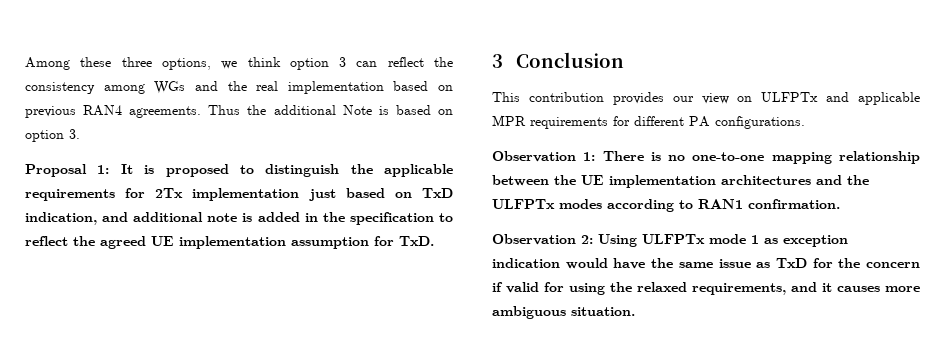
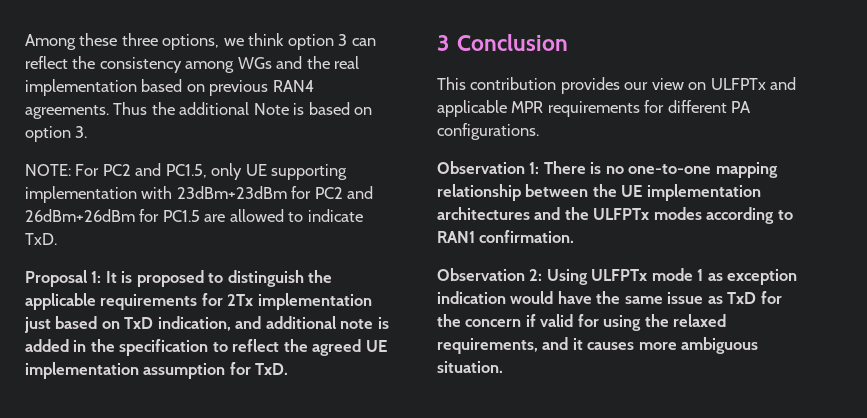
+ NOTE: For PC2 and PC1.5, only UE supporting implementation with 23dBm+23dBm for PC2 and 26dBm+26dBm for PC1.5 are allowed to indicate TxD.

